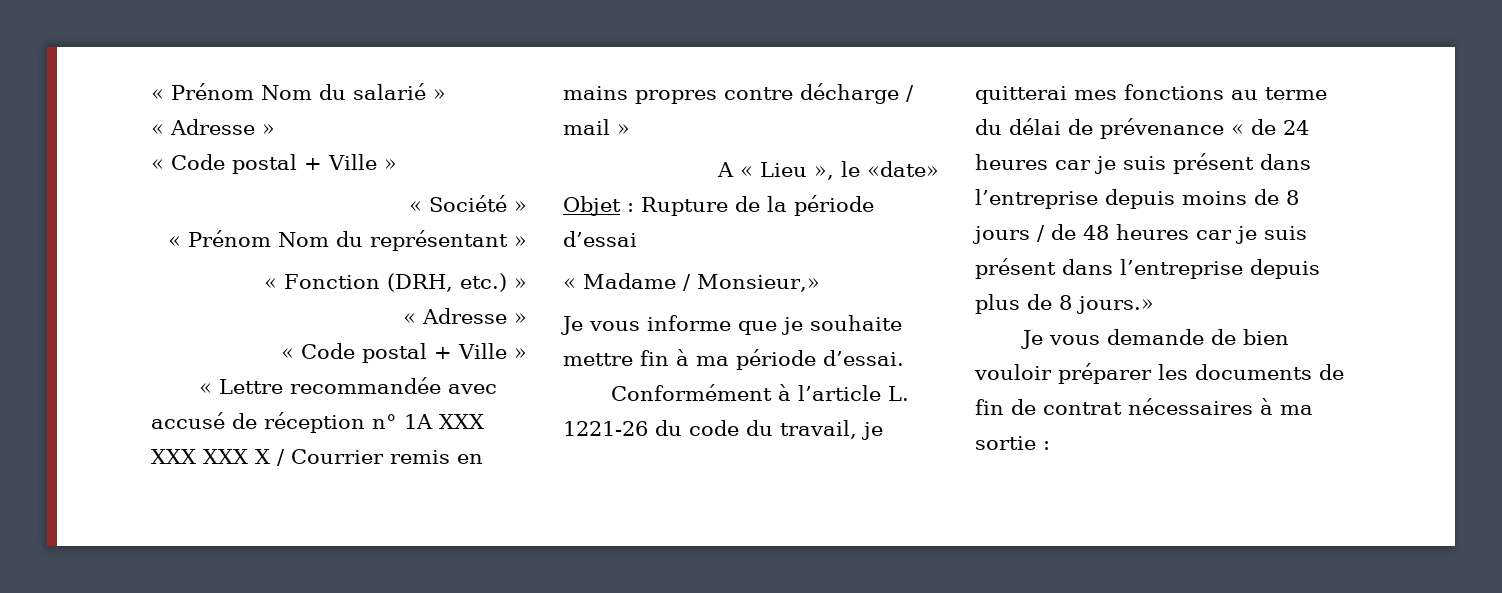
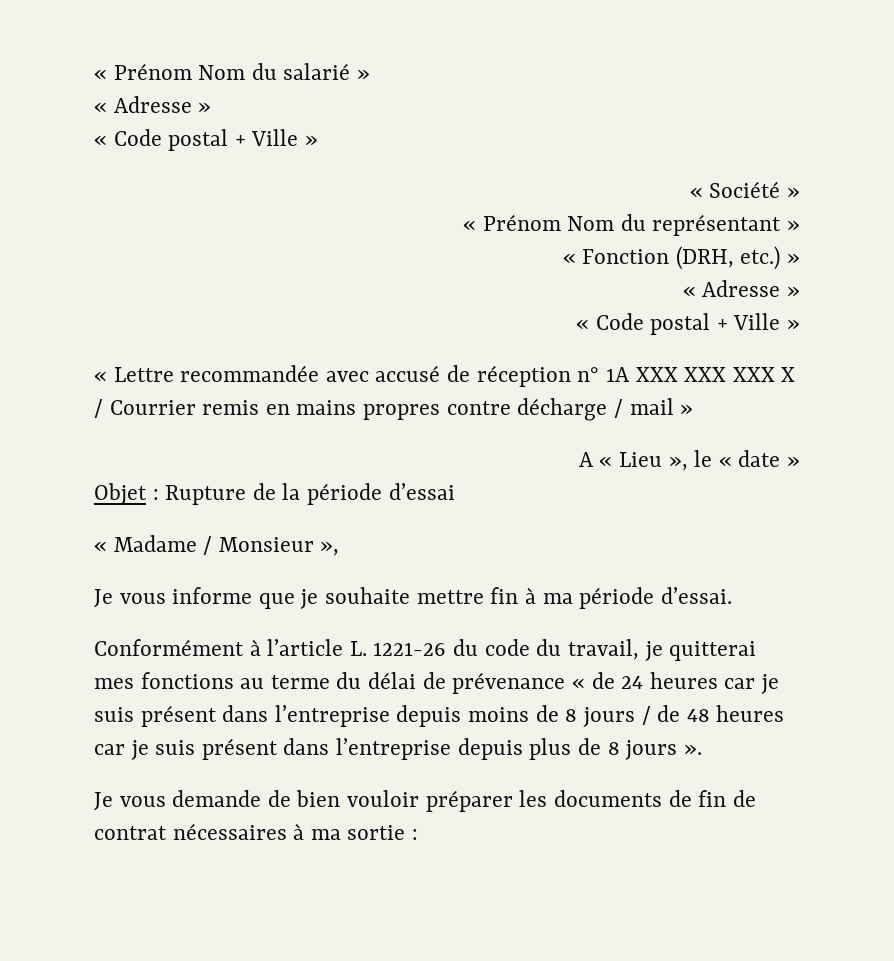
- A « Lieu », le «date»
+ A « Lieu », le « date »
- « Madame / Monsieur,»
+ « Madame / Monsieur »,
- Conformément à l’article L. 1221-26 du code du travail, je quitterai mes fonctions au terme du délai de prévenance « de 24 heures car je suis présent dans l’entreprise depuis moins de 8 jours / de 48 heures car je suis présent dans l’entreprise depuis plus de 8 jours.»
+ Conformément à l’article L. 1221-26 du code du travail, je quitterai mes fonctions au terme du délai de prévenance « de 24 heures car je suis présent dans l’entreprise depuis moins de 8 jours / de 48 heures car je suis présent dans l’entreprise depuis plus de 8 jours ».

